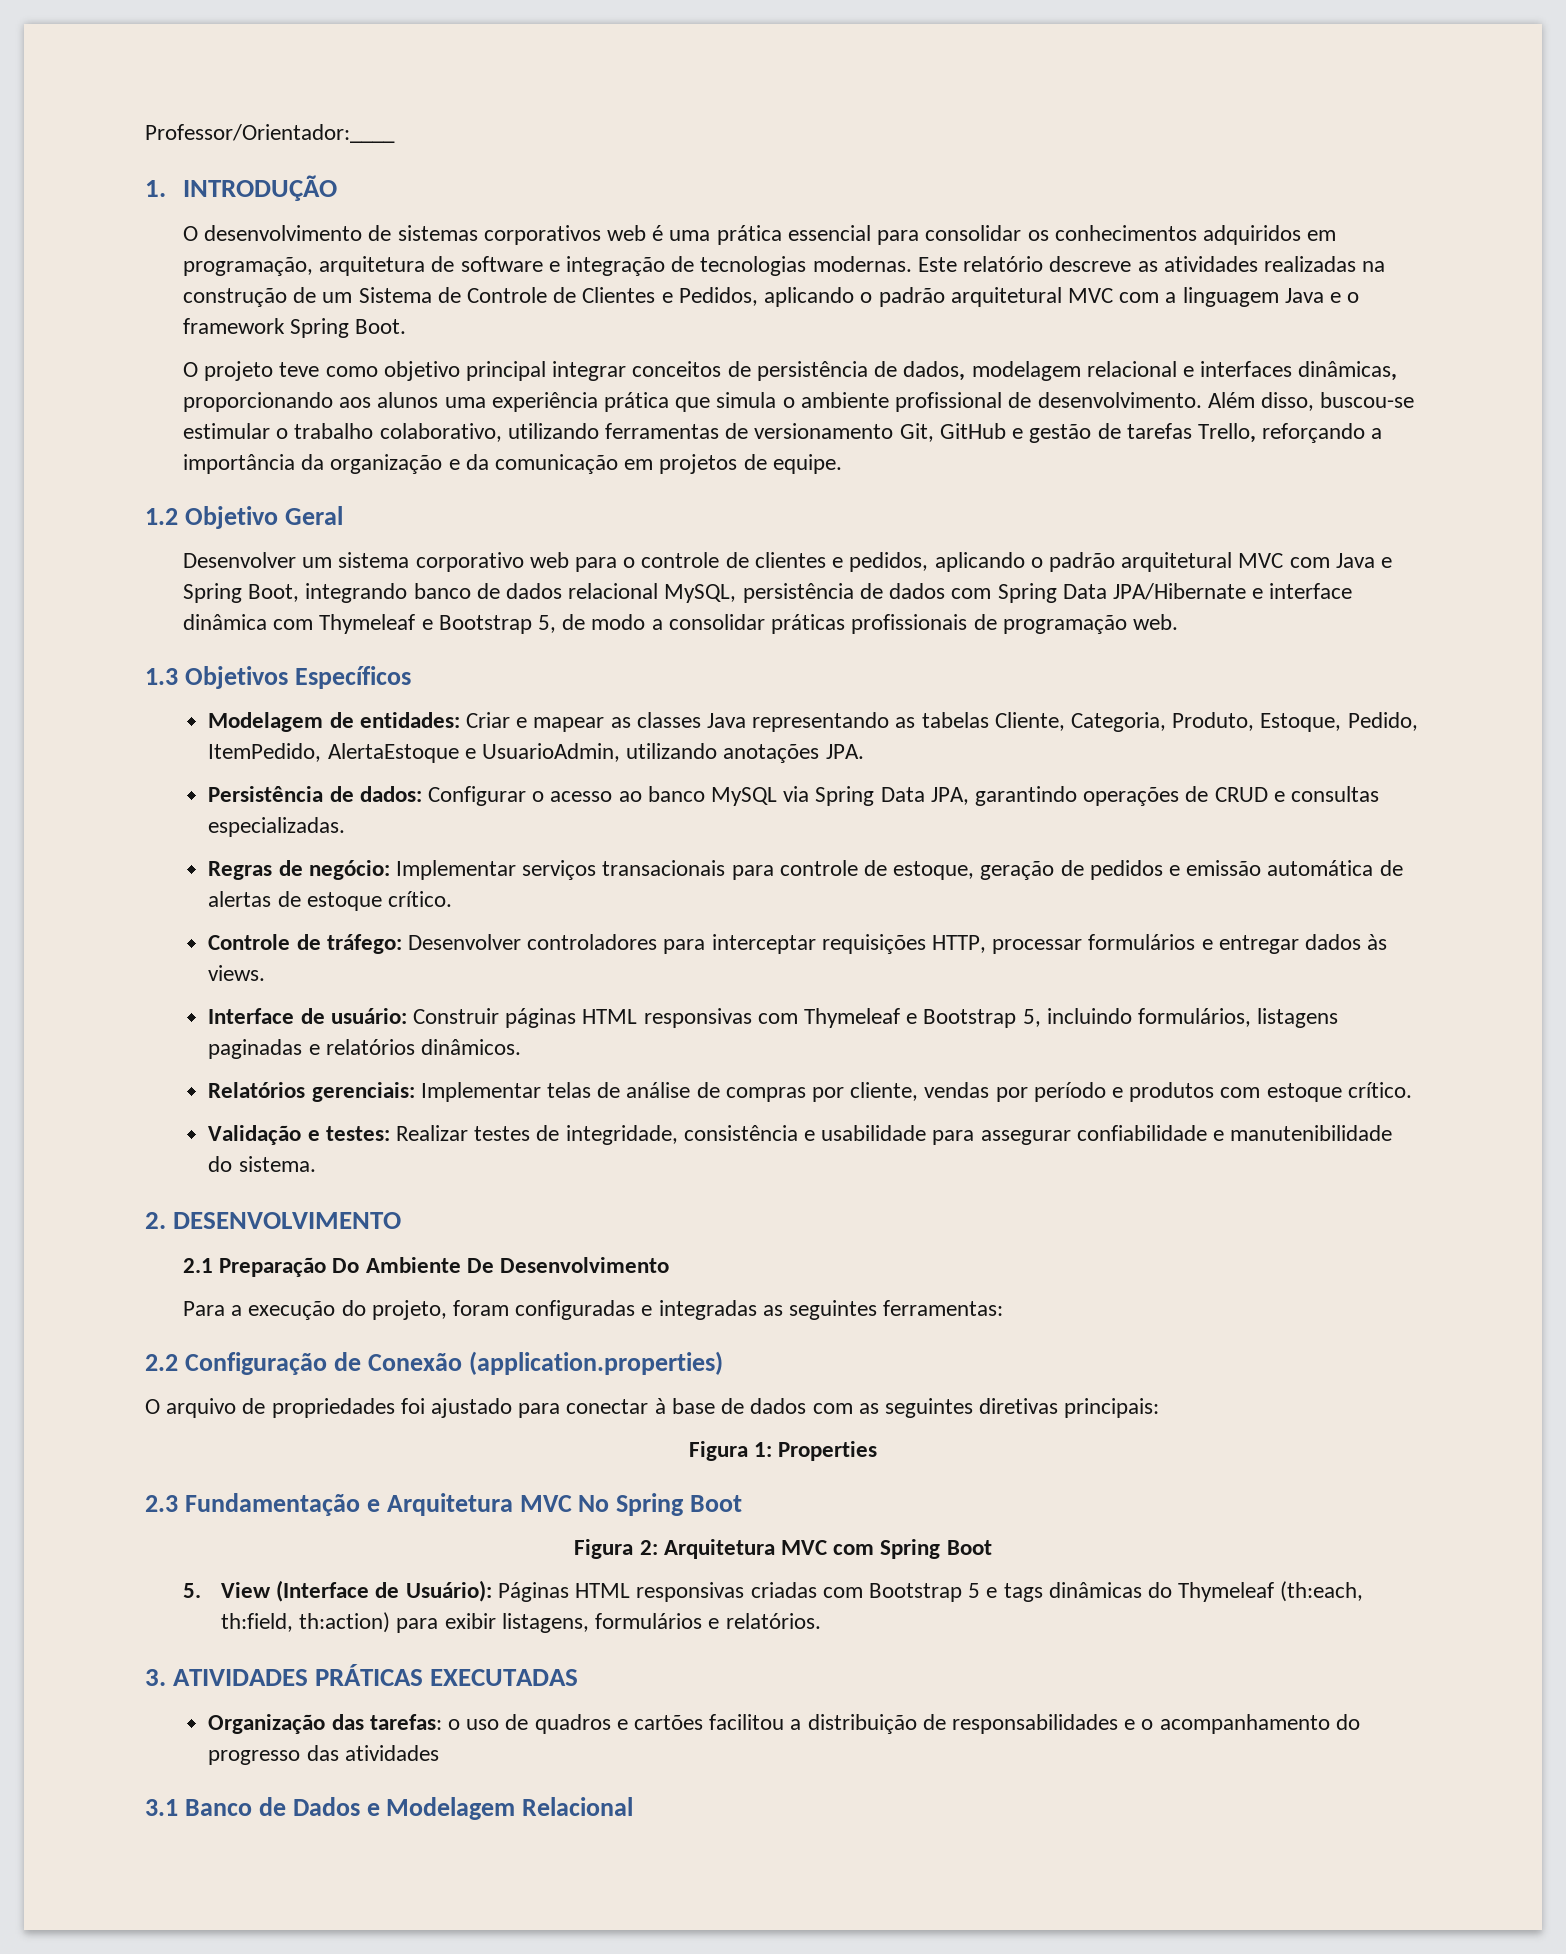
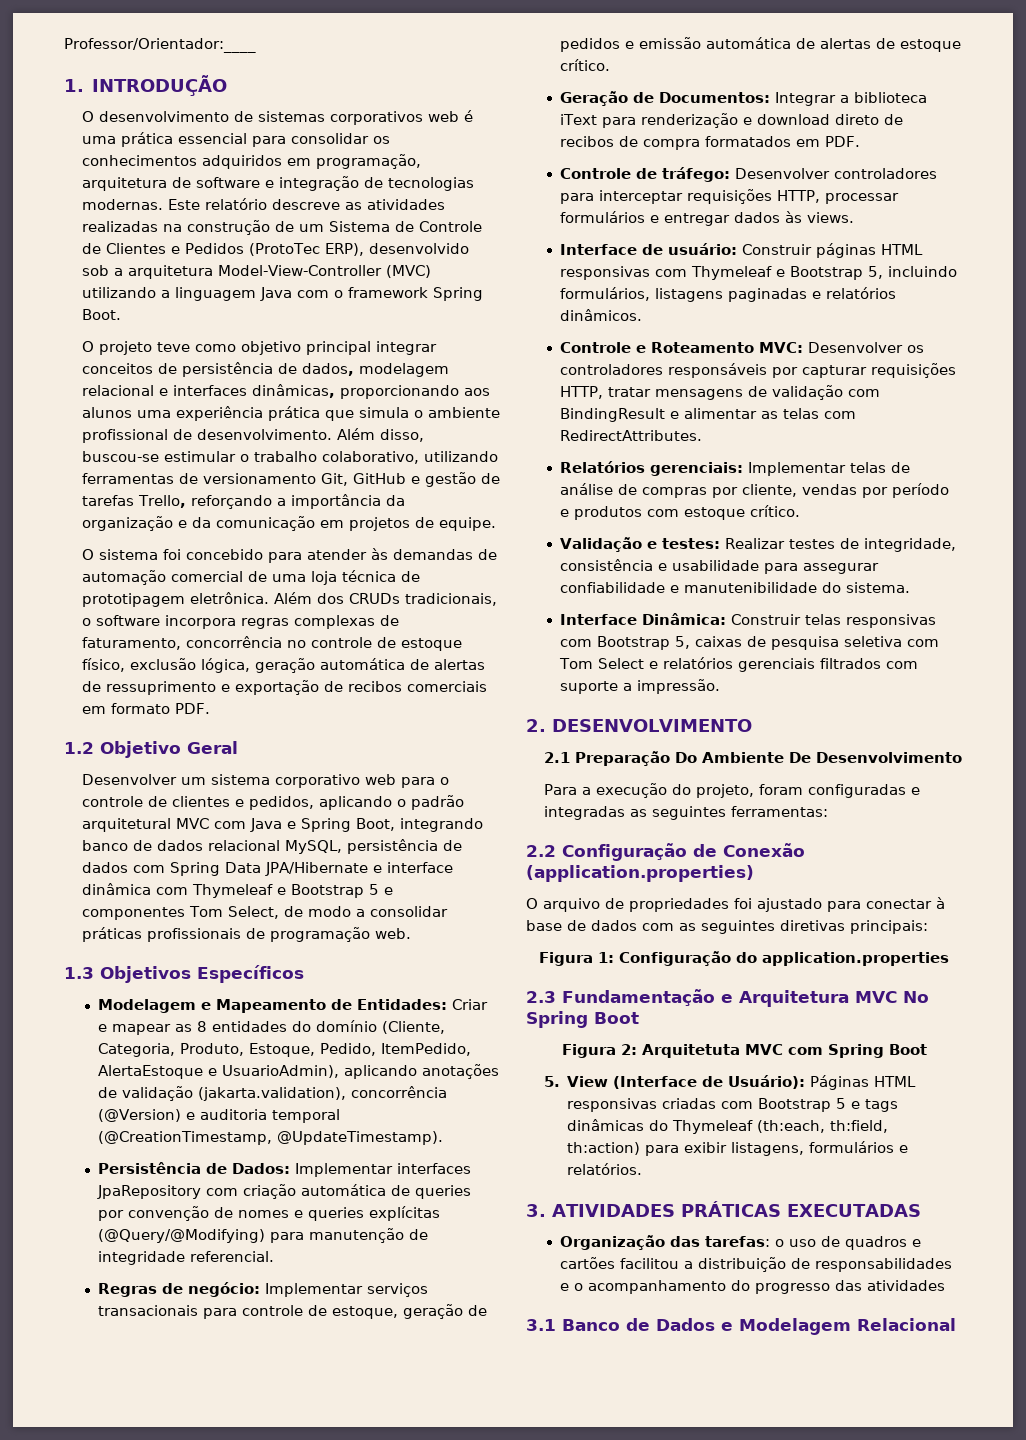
- Este relatório descreve as atividades realizadas na construção de um Sistema de Controle de Clientes e Pedidos, aplicando o padrão arquitetural MVC com a linguagem Java e o framework Spring Boot.
+ Este relatório descreve as atividades realizadas na construção de um Sistema de Controle de Clientes e Pedidos (ProtoTec ERP), desenvolvido sob a arquitetura Model-View-Controller (MVC) utilizando a linguagem Java com o framework Spring Boot.
+ O sistema foi concebido para atender às demandas de automação comercial de uma loja técnica de prototipagem eletrônica. Além dos CRUDs tradicionais, o software incorpora regras complexas de faturamento, concorrência no controle de estoque físico, exclusão lógica, geração automática de alertas de ressuprimento e exportação de recibos comerciais em formato PDF.
- Desenvolver um sistema corporativo web para o controle de clientes e pedidos, aplicando o padrão arquitetural MVC com Java e Spring Boot, integrando banco de dados relacional MySQL, persistência de dados com Spring Data JPA/Hibernate e interface dinâmica com Thymeleaf e Bootstrap 5, de modo a consolidar práticas profissionais de programação web.
+ Desenvolver um sistema corporativo web para o controle de clientes e pedidos, aplicando o padrão arquitetural MVC com Java e Spring Boot, integrando banco de dados relacional MySQL, persistência de dados com Spring Data JPA/Hibernate e interface dinâmica com Thymeleaf e Bootstrap 5 e componentes Tom Select, de modo a consolidar práticas profissionais de programação web.
- Modelagem de entidades: Criar e mapear as classes Java representando as tabelas Cliente, Categoria, Produto, Estoque, Pedido, ItemPedido, AlertaEstoque e UsuarioAdmin, utilizando anotações JPA.
- Persistência de dados: Configurar o acesso ao banco MySQL via Spring Data JPA, garantindo operações de CRUD e consultas especializadas.
+ Modelagem e Mapeamento de Entidades: Criar e mapear as 8 entidades do domínio (Cliente, Categoria, Produto, Estoque, Pedido, ItemPedido, AlertaEstoque e UsuarioAdmin), aplicando anotações de validação (jakarta.validation), concorrência (@Version) e auditoria temporal (@CreationTimestamp, @UpdateTimestamp).
+ Persistência de Dados: Implementar interfaces JpaRepository com criação automática de queries por convenção de nomes e queries explícitas (@Query/@Modifying) para manutenção de integridade referencial.
+ Geração de Documentos: Integrar a biblioteca iText para renderização e download direto de recibos de compra formatados em PDF.
+ Controle e Roteamento MVC: Desenvolver os controladores responsáveis por capturar requisições HTTP, tratar mensagens de validação com BindingResult e alimentar as telas com RedirectAttributes.
+ Interface Dinâmica: Construir telas responsivas com Bootstrap 5, caixas de pesquisa seletiva com Tom Select e relatórios gerenciais filtrados com suporte a impressão.
- Figura 1: Properties
+ Figura 1: Configuração do application.properties
- Figura 2: Arquitetura MVC com Spring Boot
+ Figura 2: Arquitetuta MVC com Spring Boot

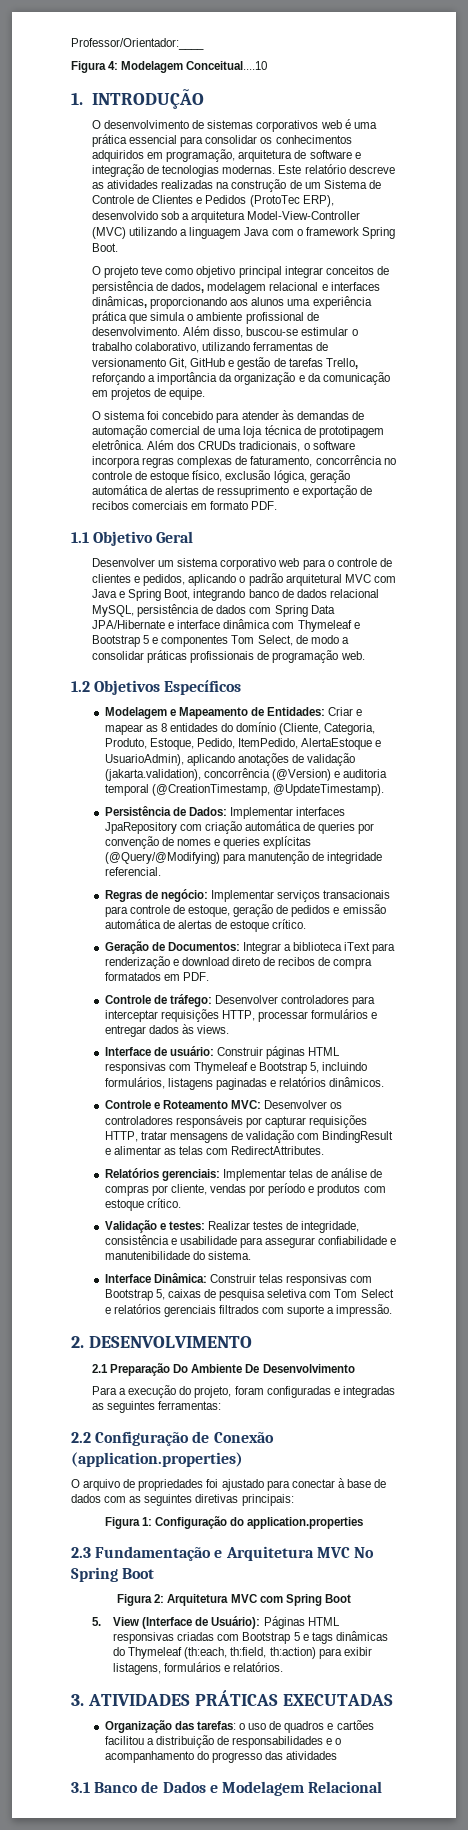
+ Figura 4: Modelagem Conceitual....10
- 1.2 Objetivo Geral
+ 1.1 Objetivo Geral
- 1.3 Objetivos Específicos
+ 1.2 Objetivos Específicos
- Figura 2: Arquitetuta MVC com Spring Boot
+ Figura 2: Arquitetura MVC com Spring Boot

